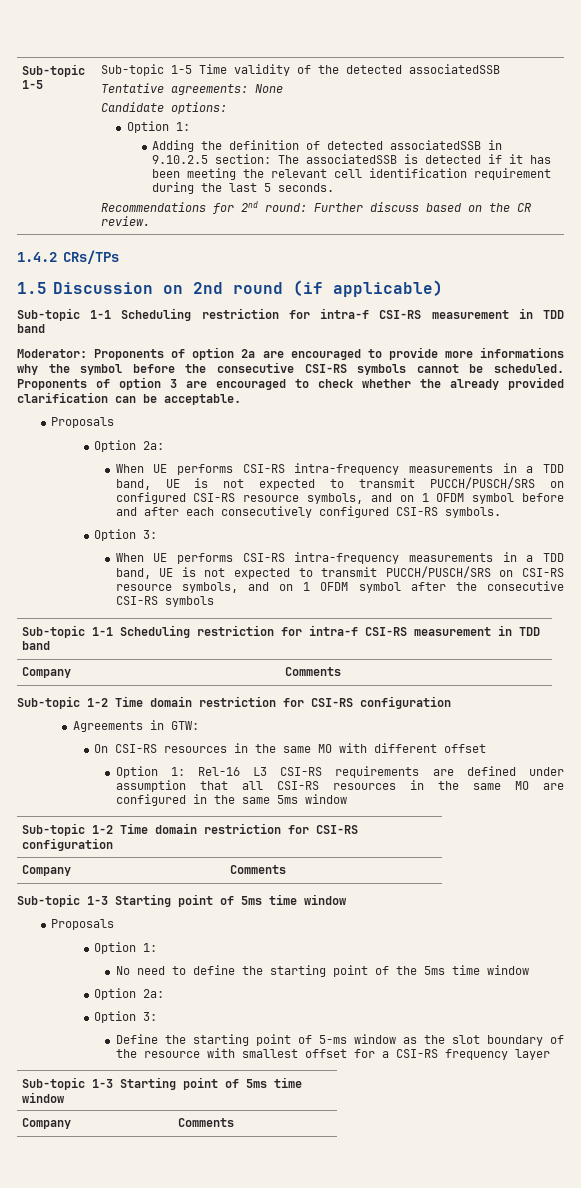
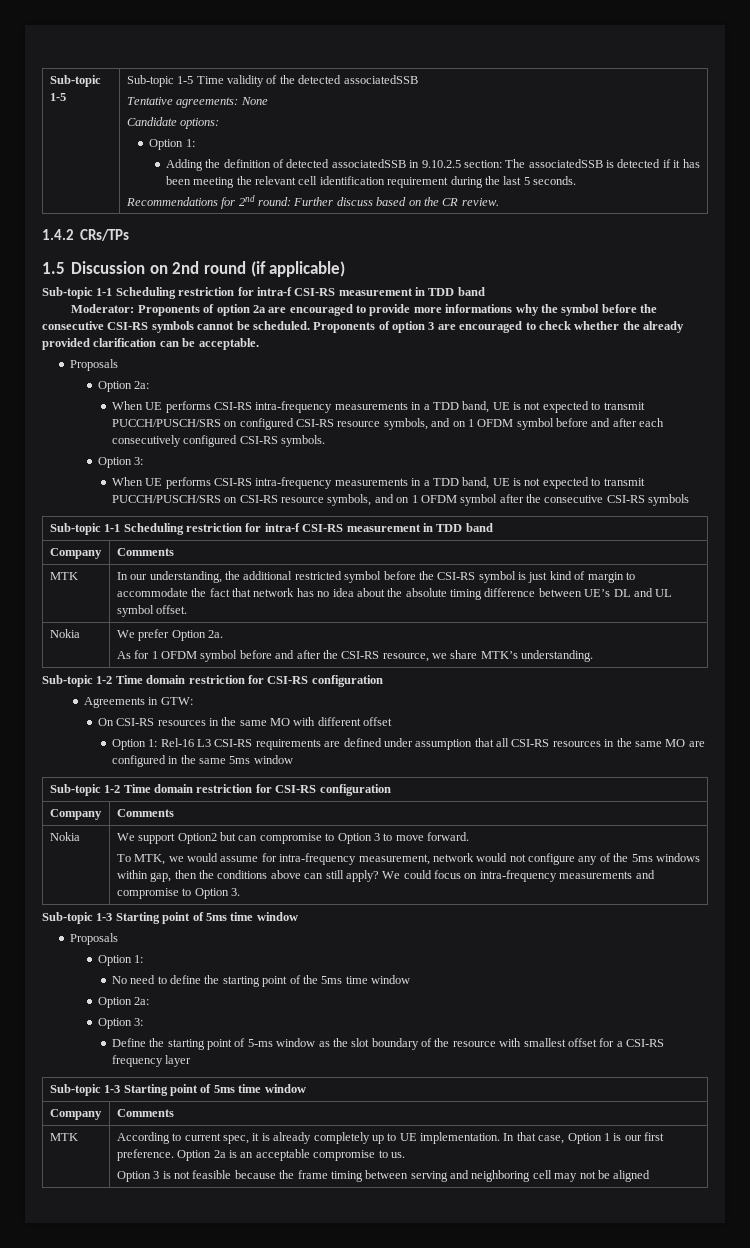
+ MTK | In our understanding, the additional restricted symbol before the CSI-RS symbol is just kind of margin to accommodate the fact that network has no idea about the absolute timing difference between UE’s DL and UL symbol offset.
+ Nokia | We prefer Option 2a.
+ As for 1 OFDM symbol before and after the CSI-RS resource, we share MTK’s understanding.
+ Nokia | We support Option2 but can compromise to Option 3 to move forward.
+ To MTK, we would assume for intra-frequency measurement, network would not configure any of the 5ms windows within gap, then the conditions above can still apply? We could focus on intra-frequency measurements and compromise to Option 3.
+ MTK | According to current spec, it is already completely up to UE implementation. In that case, Option 1 is our first preference. Option 2a is an acceptable compromise to us.
+ Option 3 is not feasible because the frame timing between serving and neighboring cell may not be aligned

